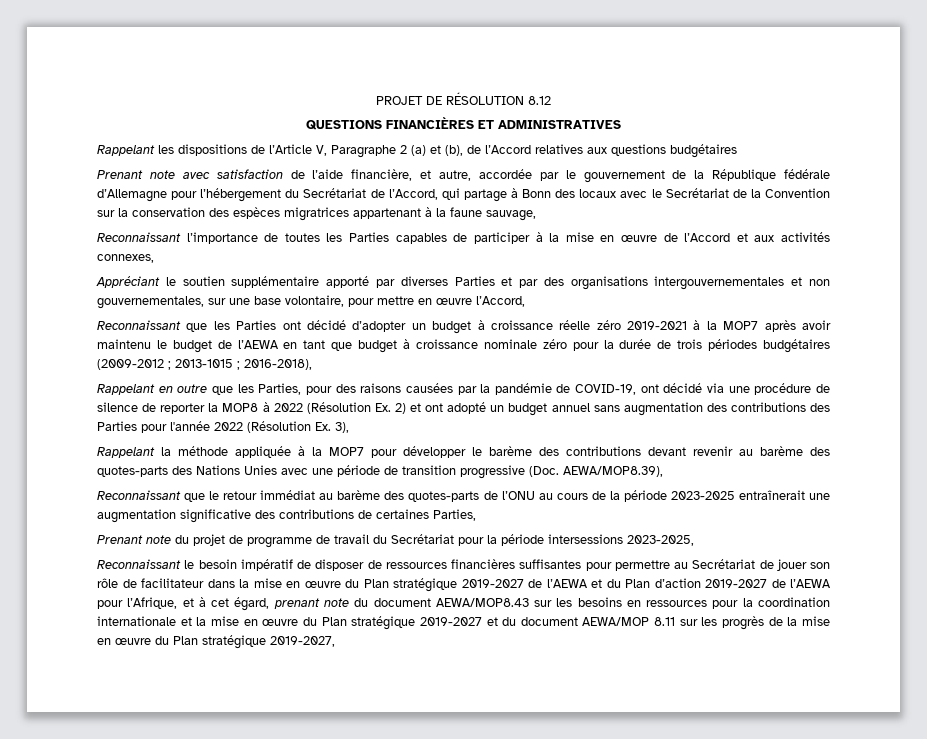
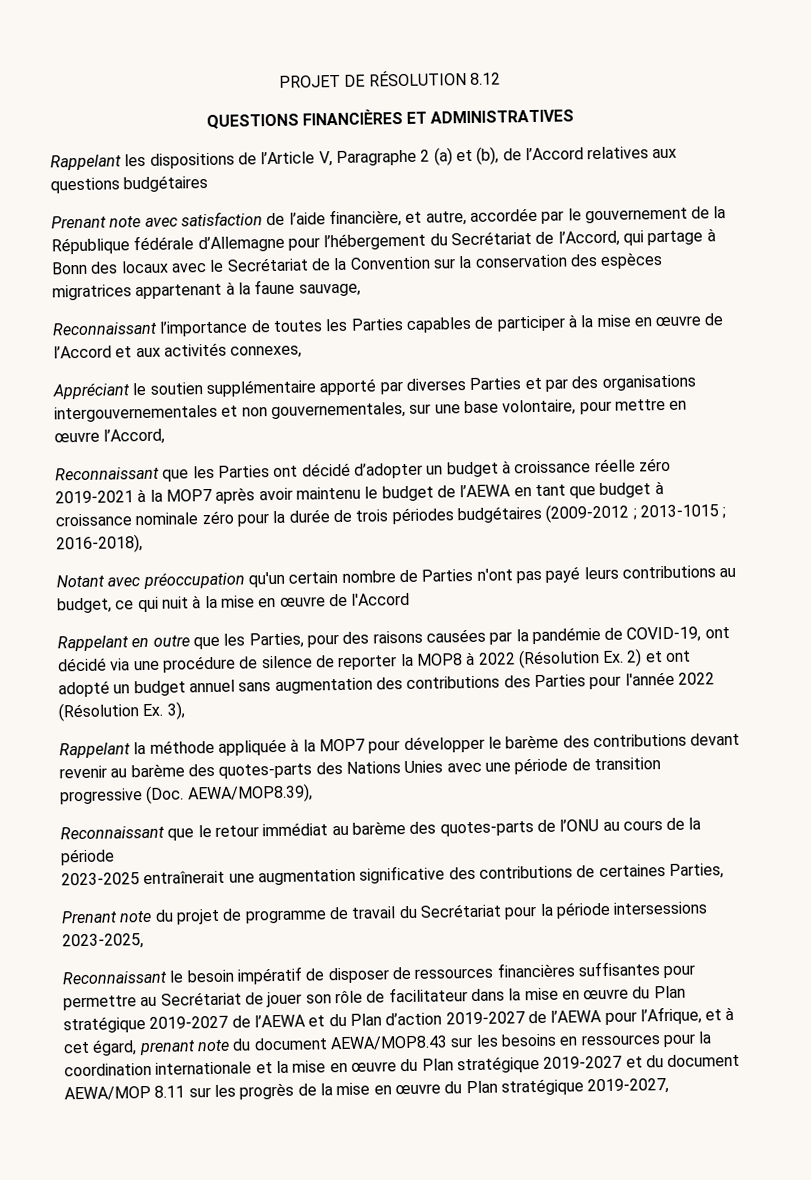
+ Notant avec préoccupation qu'un certain nombre de Parties n'ont pas payé leurs contributions au budget, ce qui nuit à la mise en œuvre de l'Accord
- Reconnaissant que le retour immédiat au barème des quotes-parts de l’ONU au cours de la période 2023-2025 entraînerait une augmentation significative des contributions de certaines Parties,
+ Reconnaissant que le retour immédiat au barème des quotes-parts de l’ONU au cours de la période
+ 2023-2025 entraînerait une augmentation significative des contributions de certaines Parties,

